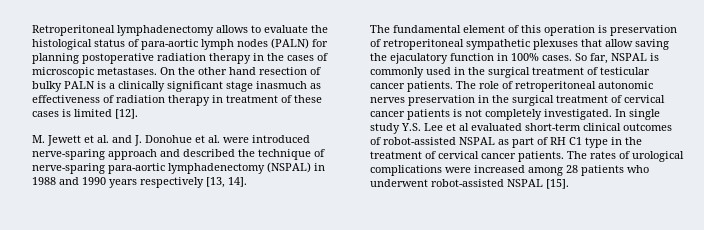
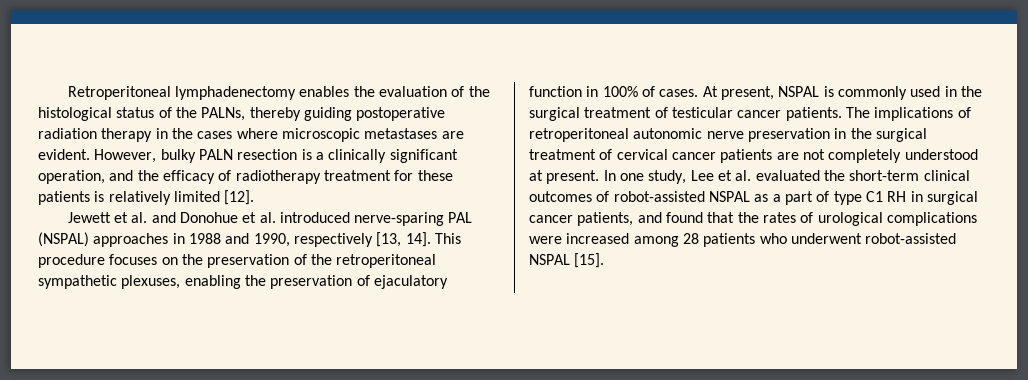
- Retroperitoneal lymphadenectomy allows to evaluate the histological status of para-aortic lymph nodes (PALN) for planning postoperative radiation therapy in the cases of microscopic metastases. On the other hand resection of bulky PALN is a clinically significant stage inasmuch as effectiveness of radiation therapy in treatment of these cases is limited [12].
+ Retroperitoneal lymphadenectomy enables the evaluation of the histological status of the PALNs, thereby guiding postoperative radiation therapy in the cases where microscopic metastases are evident. However, bulky PALN resection is a clinically significant operation, and the efficacy of radiotherapy treatment for these patients is relatively limited [12].
- M. Jewett et al. and J. Donohue et al. were introduced nerve-sparing approach and described the technique of nerve-sparing para-aortic lymphadenectomy (NSPAL) in 1988 and 1990 years respectively [13, 14].
- The fundamental element of this operation is preservation of retroperitoneal sympathetic plexuses that allow saving the ejaculatory function in 100% cases. So far, NSPAL is commonly used in the surgical treatment of testicular cancer patients.
+ Jewett et al. and Donohue et al. introduced nerve-sparing PAL (NSPAL) approaches in 1988 and 1990, respectively [13, 14]. This procedure focuses on the preservation of the retroperitoneal sympathetic plexuses, enabling the preservation of ejaculatory function in 100% of cases. At present, NSPAL is commonly used in the surgical treatment of testicular cancer patients.
- The role of retroperitoneal autonomic nerves preservation in the surgical treatment of cervical cancer patients is not completely investigated. In single study Y.S. Lee et al evaluated short-term clinical outcomes of robot-assisted NSPAL as part of RH C1 type in the treatment of cervical cancer patients. The rates of urological complications were increased among 28 patients who underwent robot-assisted NSPAL [15].
+ The implications of retroperitoneal autonomic nerve preservation in the surgical treatment of cervical cancer patients are not completely understood at present. In one study, Lee et al. evaluated the short-term clinical outcomes of robot-assisted NSPAL as a part of type C1 RH in surgical cancer patients, and found that the rates of urological complications were increased among 28 patients who underwent robot-assisted NSPAL [15].

